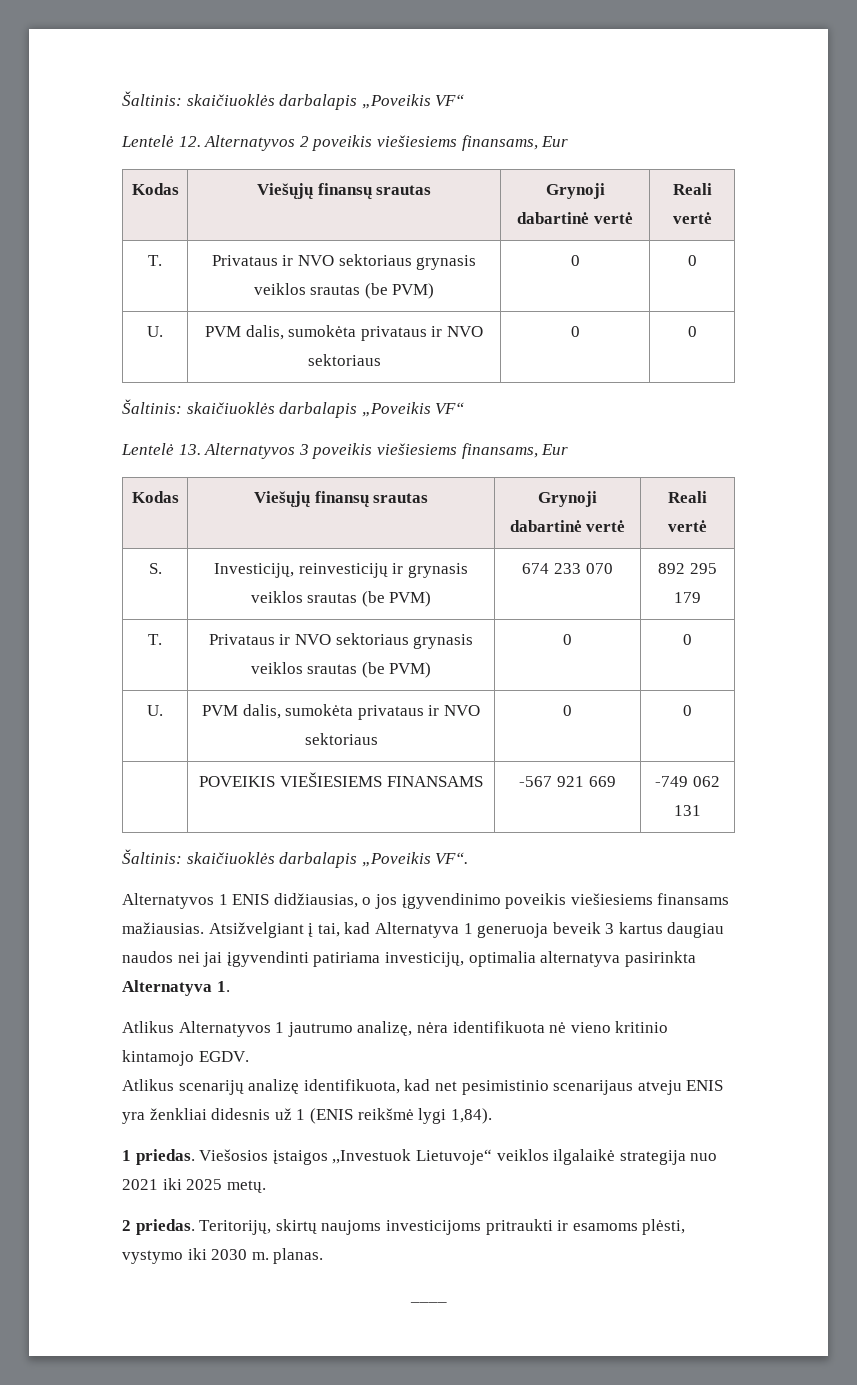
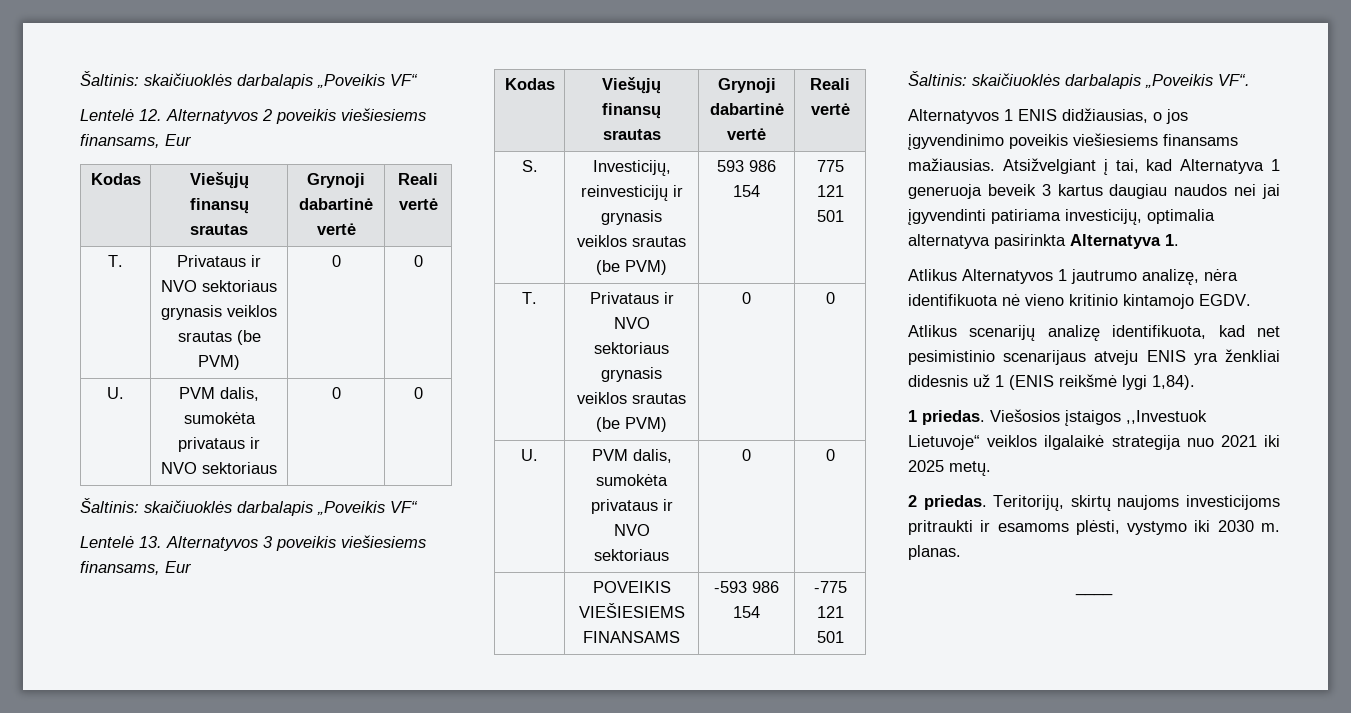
- S. | Investicijų, reinvesticijų ir grynasis veiklos srautas (be PVM) | 674 233 070 | 892 295 179
+ S. | Investicijų, reinvesticijų ir grynasis veiklos srautas (be PVM) | 593 986 154 | 775 121 501
- | POVEIKIS VIEŠIESIEMS FINANSAMS | -567 921 669 | -749 062 131
+ | POVEIKIS VIEŠIESIEMS FINANSAMS | -593 986 154 | -775 121 501

